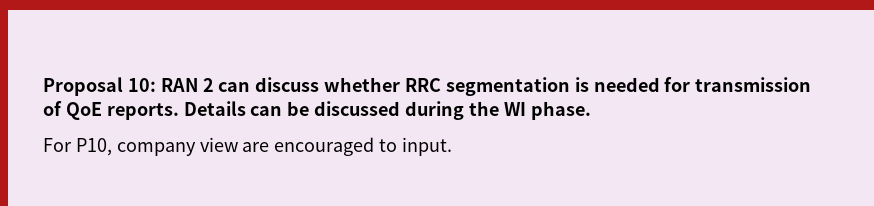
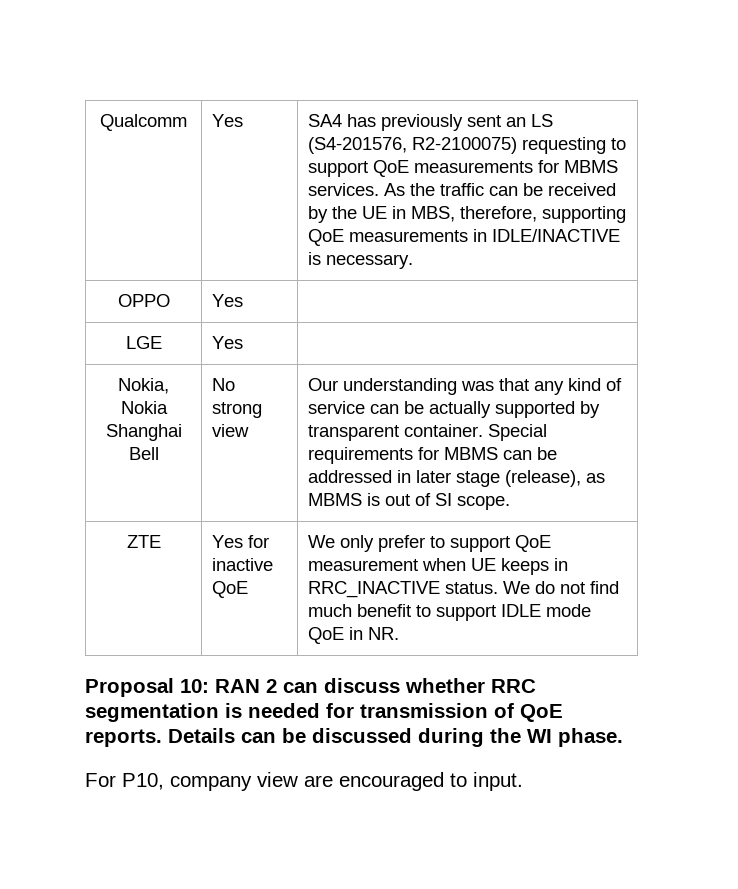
+ Qualcomm | Yes | SA4 has previously sent an LS (S4-201576, R2-2100075) requesting to support QoE measurements for MBMS services. As the traffic can be received by the UE in MBS, therefore, supporting QoE measurements in IDLE/INACTIVE is necessary.
+ OPPO | Yes |
+ LGE | Yes |
+ Nokia, Nokia Shanghai Bell | No strong view | Our understanding was that any kind of service can be actually supported by transparent container. Special requirements for MBMS can be addressed in later stage (release), as MBMS is out of SI scope.
+ ZTE | Yes for inactive QoE | We only prefer to support QoE measurement when UE keeps in RRC_INACTIVE status. We do not find much benefit to support IDLE mode QoE in NR.

